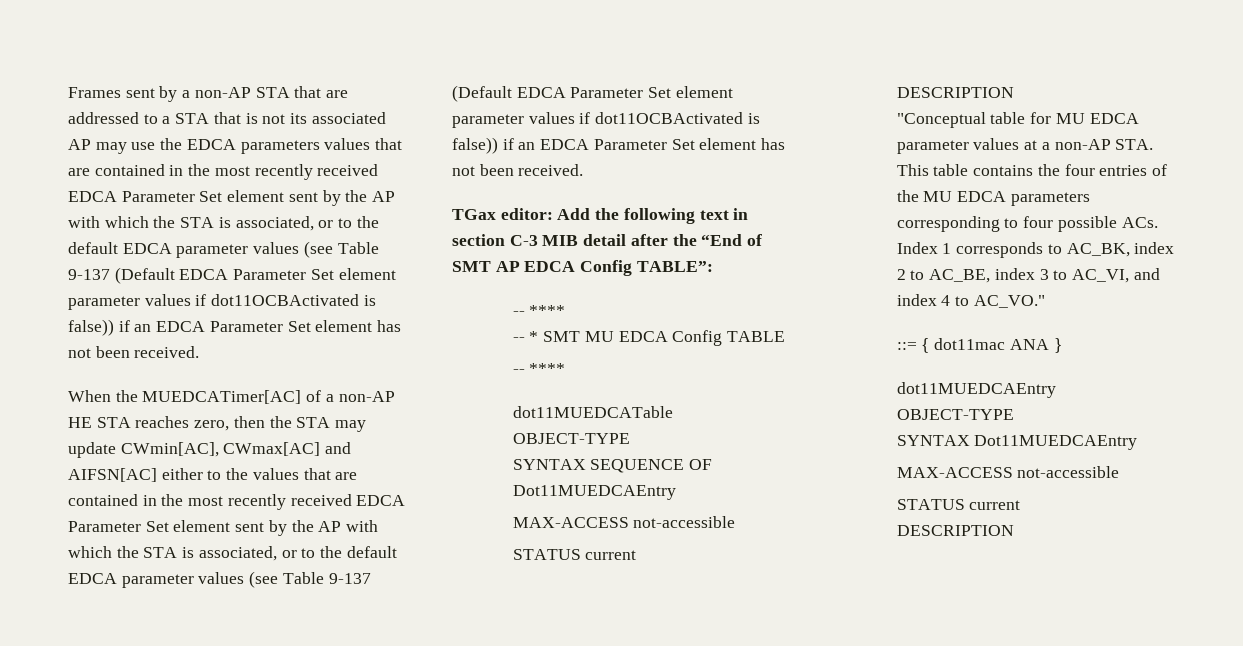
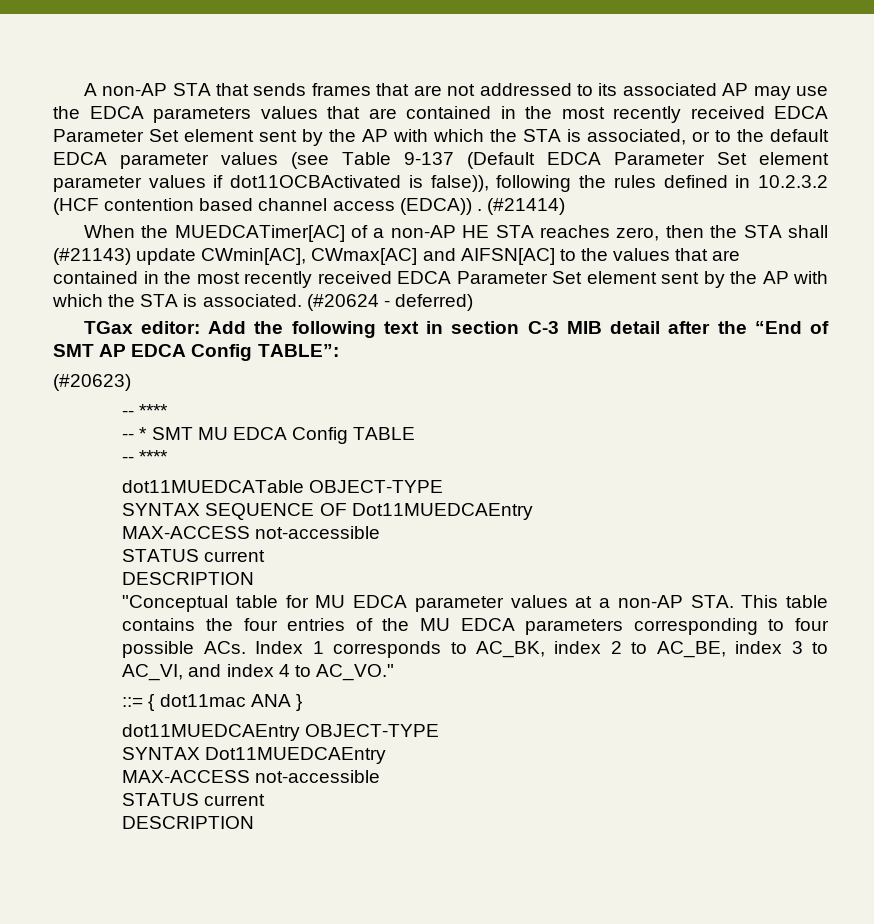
- Frames sent by a non-AP STA that are addressed to a STA that is not its associated AP may use the EDCA parameters values that are contained in the most recently received EDCA Parameter Set element sent by the AP with which the STA is associated, or to the default EDCA parameter values (see Table 9-137 (Default EDCA Parameter Set element parameter values if dot11OCBActivated is false)) if an EDCA Parameter Set element has not been received.
+ A non-AP STA that sends frames that are not addressed to its associated AP may use the EDCA parameters values that are contained in the most recently received EDCA Parameter Set element sent by the AP with which the STA is associated, or to the default EDCA parameter values (see Table 9-137 (Default EDCA Parameter Set element parameter values if dot11OCBActivated is false)), following the rules defined in 10.2.3.2 (HCF contention based channel access (EDCA)) . (#21414)
- When the MUEDCATimer[AC] of a non-AP HE STA reaches zero, then the STA may update CWmin[AC], CWmax[AC] and AIFSN[AC] either to the values that are contained in the most recently received EDCA Parameter Set element sent by the AP with which the STA is associated, or to the default EDCA parameter values (see Table 9-137 (Default EDCA Parameter Set element parameter values if dot11OCBActivated is false)) if an EDCA Parameter Set element has not been received.
+ When the MUEDCATimer[AC] of a non-AP HE STA reaches zero, then the STA shall (#21143) update CWmin[AC], CWmax[AC] and AIFSN[AC] to the values that are contained in the most recently received EDCA Parameter Set element sent by the AP with which the STA is associated. (#20624 - deferred)
+ (#20623)

